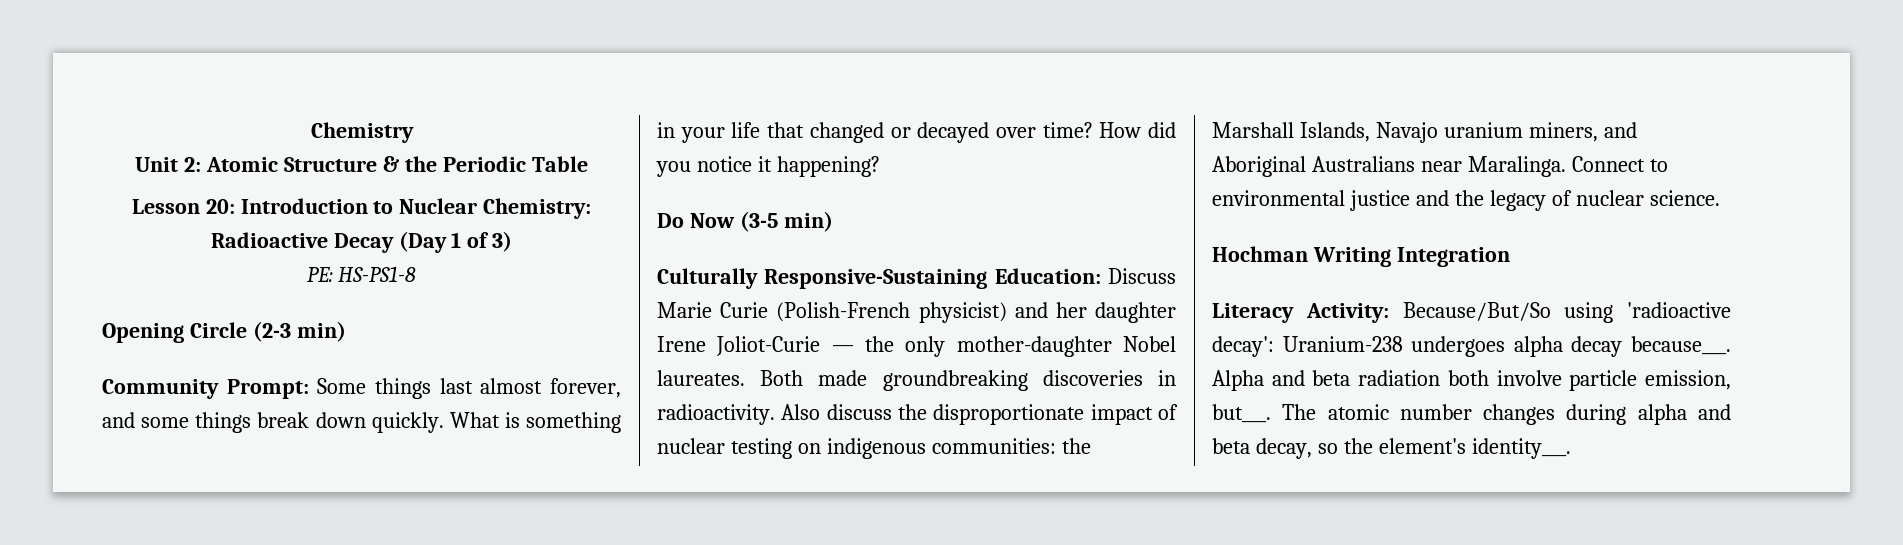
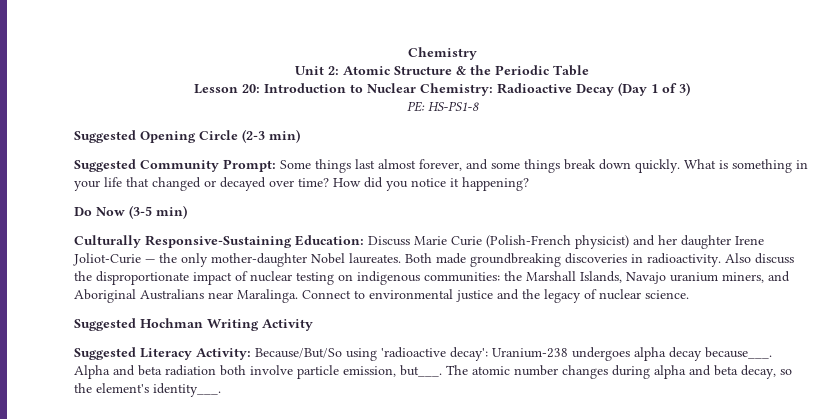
- Opening Circle (2-3 min)
+ Suggested Opening Circle (2-3 min)
- Community Prompt: Some things last almost forever, and some things break down quickly.
+ Suggested Community Prompt: Some things last almost forever, and some things break down quickly.
- Hochman Writing Integration
- Literacy Activity: Because/But/So using 'radioactive decay': Uranium-238 undergoes alpha decay because___.
+ Suggested Hochman Writing Activity
+ Suggested Literacy Activity: Because/But/So using 'radioactive decay': Uranium-238 undergoes alpha decay because___.

